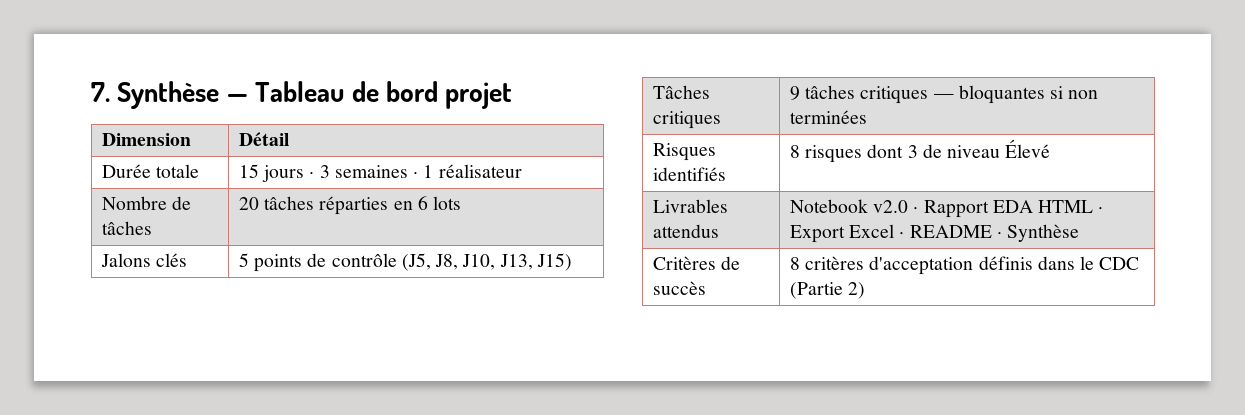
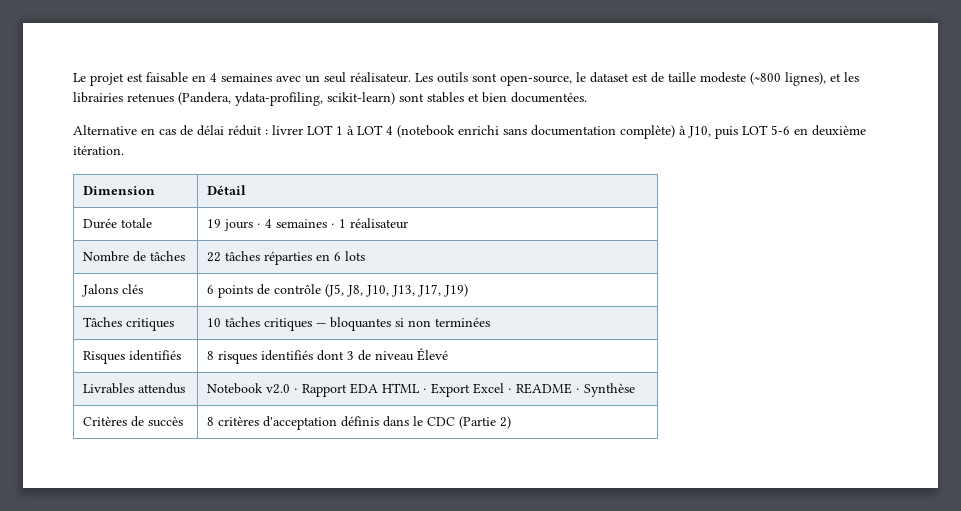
- 7. Synthèse — Tableau de bord projet
+ Le projet est faisable en 4 semaines avec un seul réalisateur. Les outils sont open-source, le dataset est de taille modeste (~800 lignes), et les librairies retenues (Pandera, ydata-profiling, scikit-learn) sont stables et bien documentées.
+ Alternative en cas de délai réduit : livrer LOT 1 à LOT 4 (notebook enrichi sans documentation complète) à J10, puis LOT 5-6 en deuxième itération.
- Durée totale | 15 jours · 3 semaines · 1 réalisateur
+ Durée totale | 19 jours · 4 semaines · 1 réalisateur
- Nombre de tâches | 20 tâches réparties en 6 lots
+ Nombre de tâches | 22 tâches réparties en 6 lots
- Jalons clés | 5 points de contrôle (J5, J8, J10, J13, J15)
+ Jalons clés | 6 points de contrôle (J5, J8, J10, J13, J17, J19)
- Tâches critiques | 9 tâches critiques — bloquantes si non terminées
+ Tâches critiques | 10 tâches critiques — bloquantes si non terminées
- Risques identifiés | 8 risques dont 3 de niveau Élevé
+ Risques identifiés | 8 risques identifiés dont 3 de niveau Élevé

